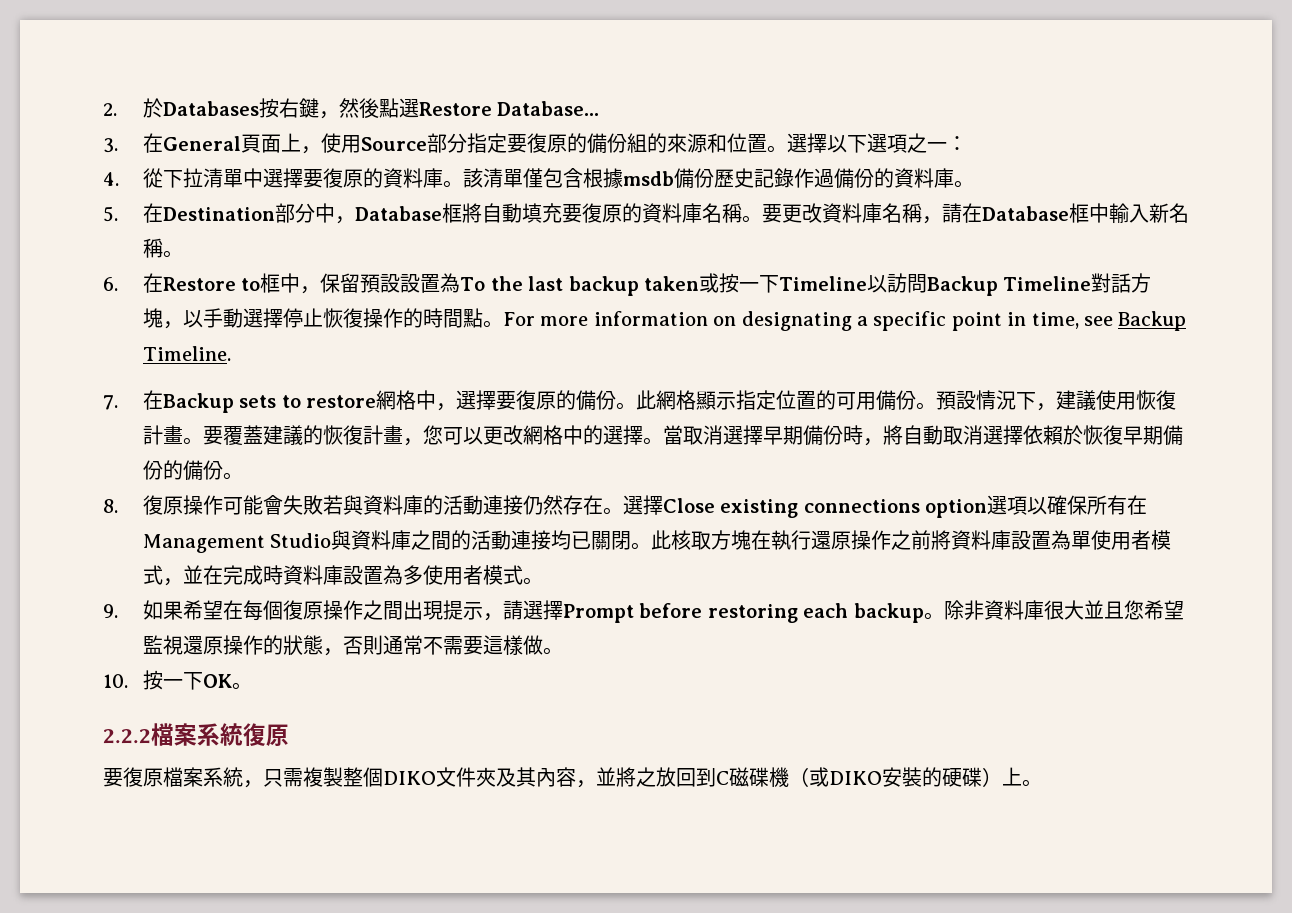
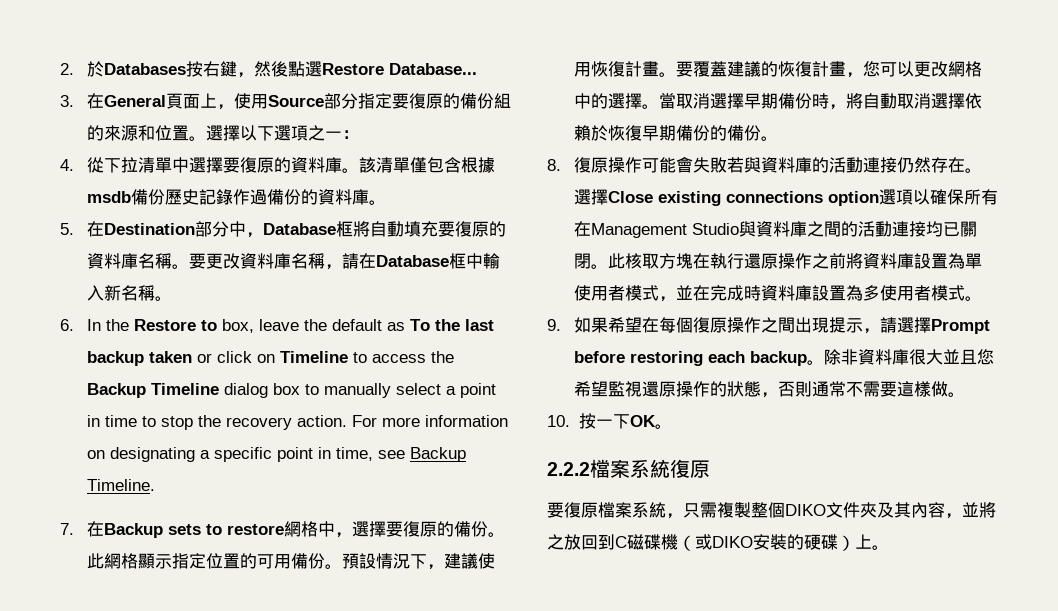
- 6.在Restore to框中，保留預設設置為To the last backup taken或按一下Timeline以訪問Backup Timeline對話方塊，以手動選擇停止恢復操作的時間點。
+ 6. In the Restore to box, leave the default as To the last backup taken or click on Timeline to access the Backup Timeline dialog box to manually select a point in time to stop the recovery action.

